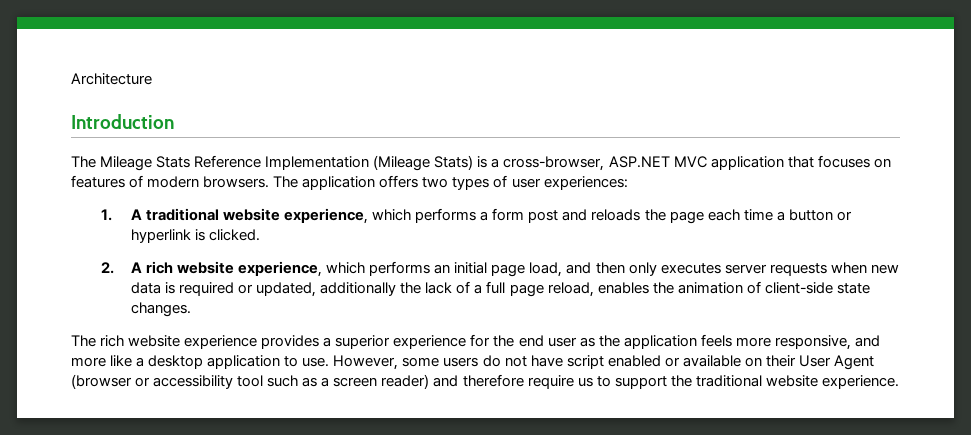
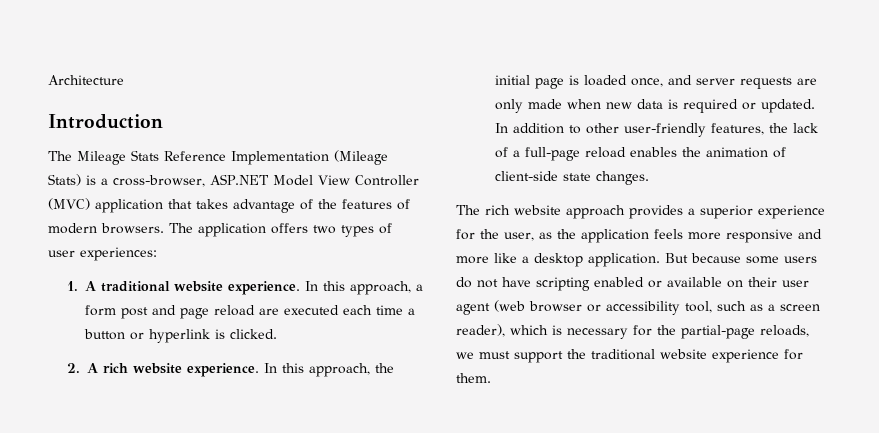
- The Mileage Stats Reference Implementation (Mileage Stats) is a cross-browser, ASP.NET MVC application that focuses on features of modern browsers.
+ The Mileage Stats Reference Implementation (Mileage Stats) is a cross-browser, ASP.NET Model View Controller (MVC) application that takes advantage of the features of modern browsers.
- 1. A traditional website experience, which performs a form post and reloads the page each time a button or hyperlink is clicked.
+ 1. A traditional website experience. In this approach, a form post and page reload are executed each time a button or hyperlink is clicked.
- 2. A rich website experience, which performs an initial page load, and then only executes server requests when new data is required or updated, additionally the lack of a full page reload, enables the animation of client-side state changes.
+ 2. A rich website experience. In this approach, the initial page is loaded once, and server requests are only made when new data is required or updated. In addition to other user-friendly features, the lack of a full-page reload enables the animation of client-side state changes.
- The rich website experience provides a superior experience for the end user as the application feels more responsive, and more like a desktop application to use. However, some users do not have script enabled or available on their User Agent (browser or accessibility tool such as a screen reader) and therefore require us to support the traditional website experience.
+ The rich website approach provides a superior experience for the user, as the application feels more responsive and more like a desktop application. But because some users do not have scripting enabled or available on their user agent (web browser or accessibility tool, such as a screen reader), which is necessary for the partial-page reloads, we must support the traditional website experience for them.

